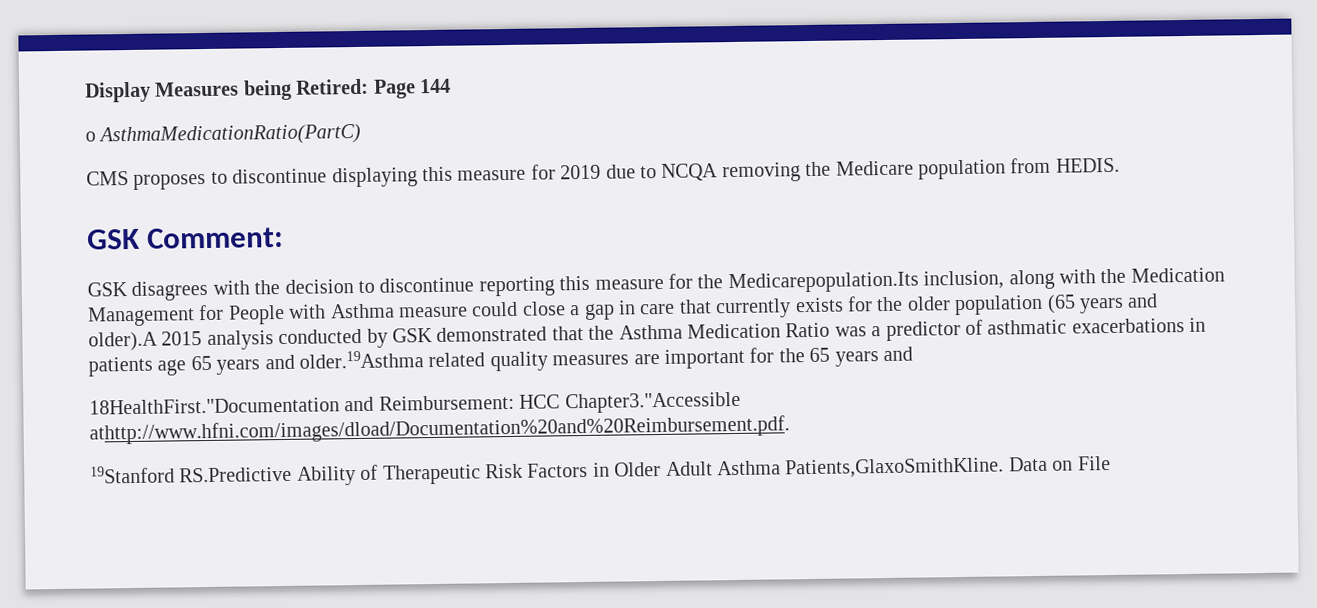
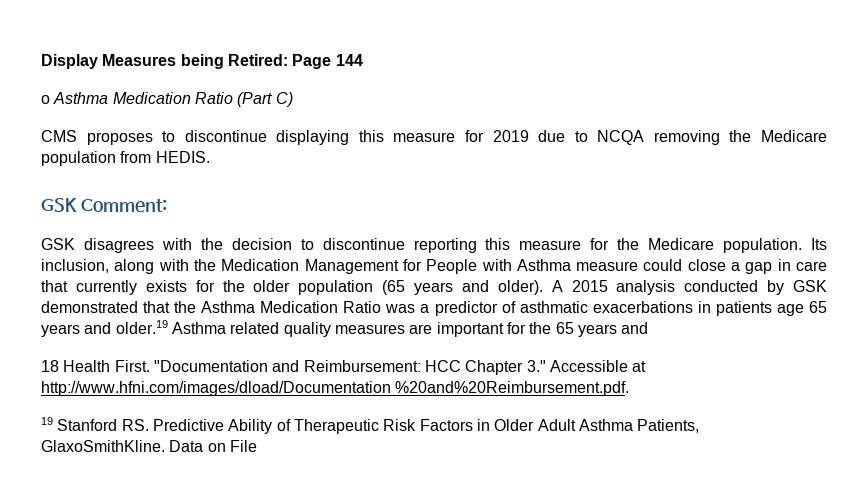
- o AsthmaMedicationRatio(PartC)
+ o Asthma Medication Ratio (Part C)
- GSK disagrees with the decision to discontinue reporting this measure for the Medicarepopulation.Its inclusion, along with the Medication Management for People with Asthma measure could close a gap in care that currently exists for the older population (65 years and older).A 2015 analysis conducted by GSK demonstrated that the Asthma Medication Ratio was a predictor of asthmatic exacerbations in patients age 65 years and older.19Asthma related quality measures are important for the 65 years and
+ GSK disagrees with the decision to discontinue reporting this measure for the Medicare population. Its inclusion, along with the Medication Management for People with Asthma measure could close a gap in care that currently exists for the older population (65 years and older). A 2015 analysis conducted by GSK demonstrated that the Asthma Medication Ratio was a predictor of asthmatic exacerbations in patients age 65 years and older.19 Asthma related quality measures are important for the 65 years and
- 18HealthFirst."Documentation and Reimbursement: HCC Chapter3."Accessible athttp://www.hfni.com/images/dload/Documentation%20and%20Reimbursement.pdf.
- 19Stanford RS.Predictive Ability of Therapeutic Risk Factors in Older Adult Asthma Patients,GlaxoSmithKline.
+ 18 Health First. "Documentation and Reimbursement: HCC Chapter 3." Accessible at http://www.hfni.com/images/dload/Documentation %20and%20Reimbursement.pdf.
+ 19 Stanford RS. Predictive Ability of Therapeutic Risk Factors in Older Adult Asthma Patients, GlaxoSmithKline.

